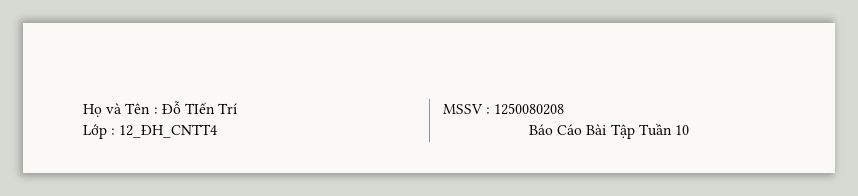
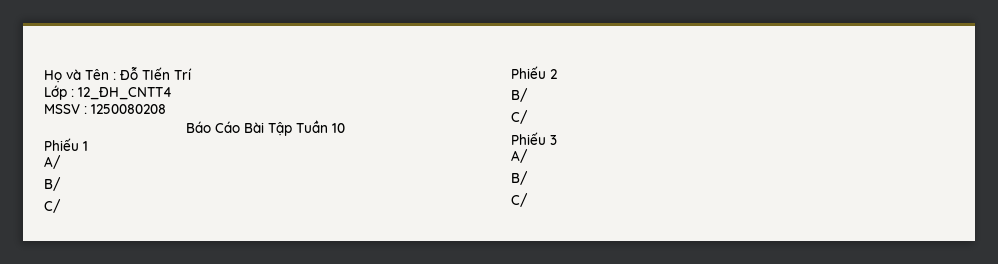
+ Phiếu 1
+ A/
+ B/
+ C/
+ Phiếu 2
+ B/
+ C/
+ Phiếu 3
+ A/
+ B/
+ C/

